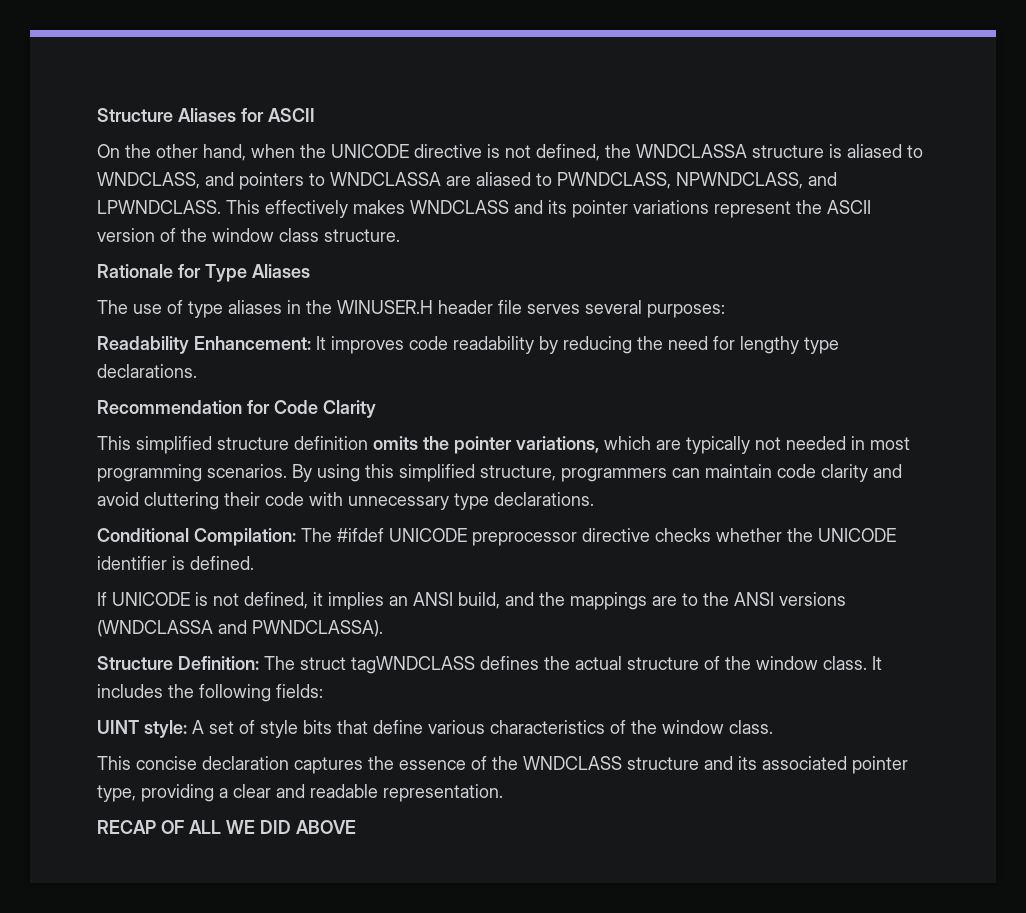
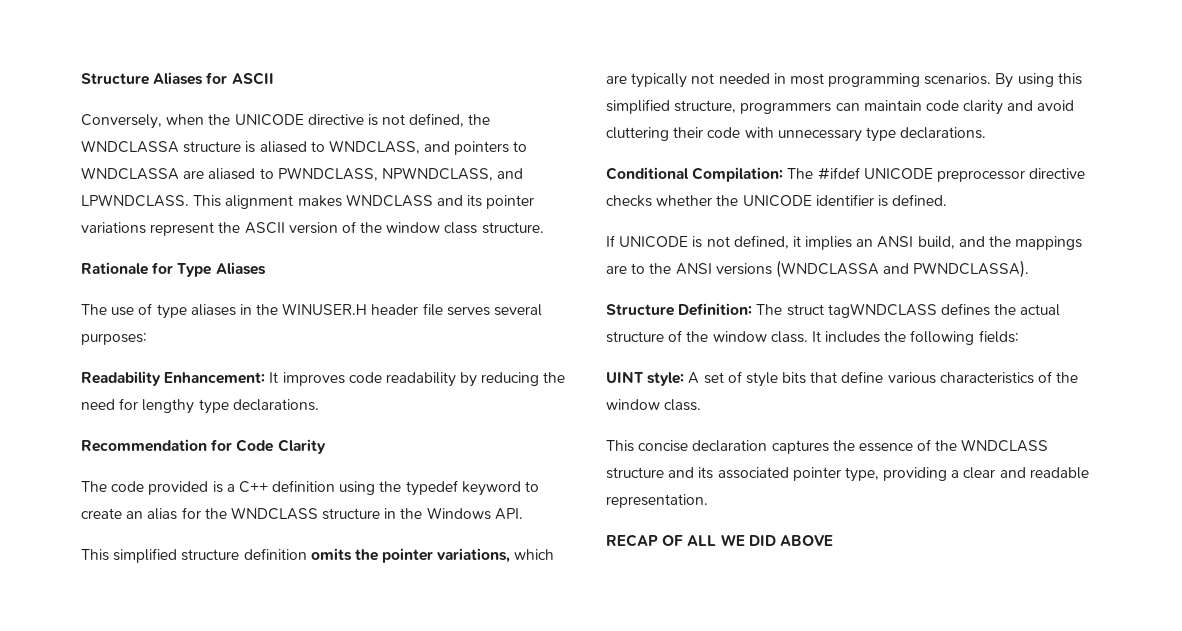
- On the other hand, when the UNICODE directive is not defined, the WNDCLASSA structure is aliased to WNDCLASS, and pointers to WNDCLASSA are aliased to PWNDCLASS, NPWNDCLASS, and LPWNDCLASS.
+ Conversely, when the UNICODE directive is not defined, the WNDCLASSA structure is aliased to WNDCLASS, and pointers to WNDCLASSA are aliased to PWNDCLASS, NPWNDCLASS, and LPWNDCLASS.
- This effectively makes WNDCLASS and its pointer variations represent the ASCII version of the window class structure.
+ This alignment makes WNDCLASS and its pointer variations represent the ASCII version of the window class structure.
+ The code provided is a C++ definition using the typedef keyword to create an alias for the WNDCLASS structure in the Windows API.

